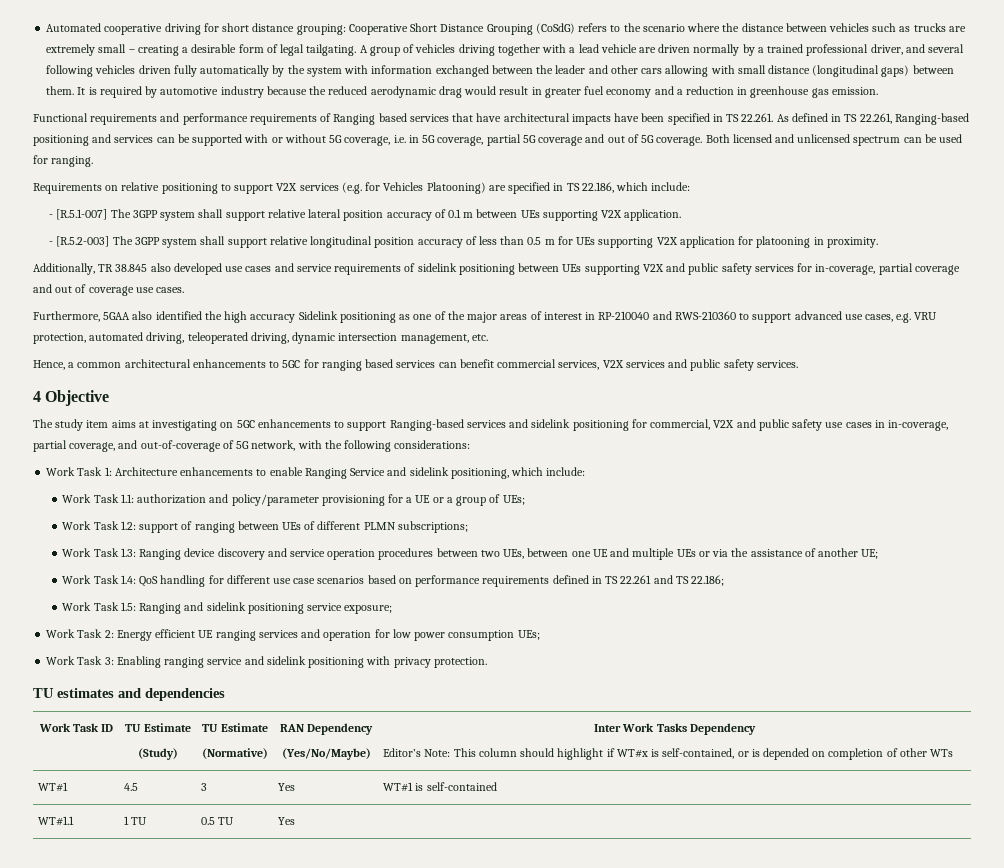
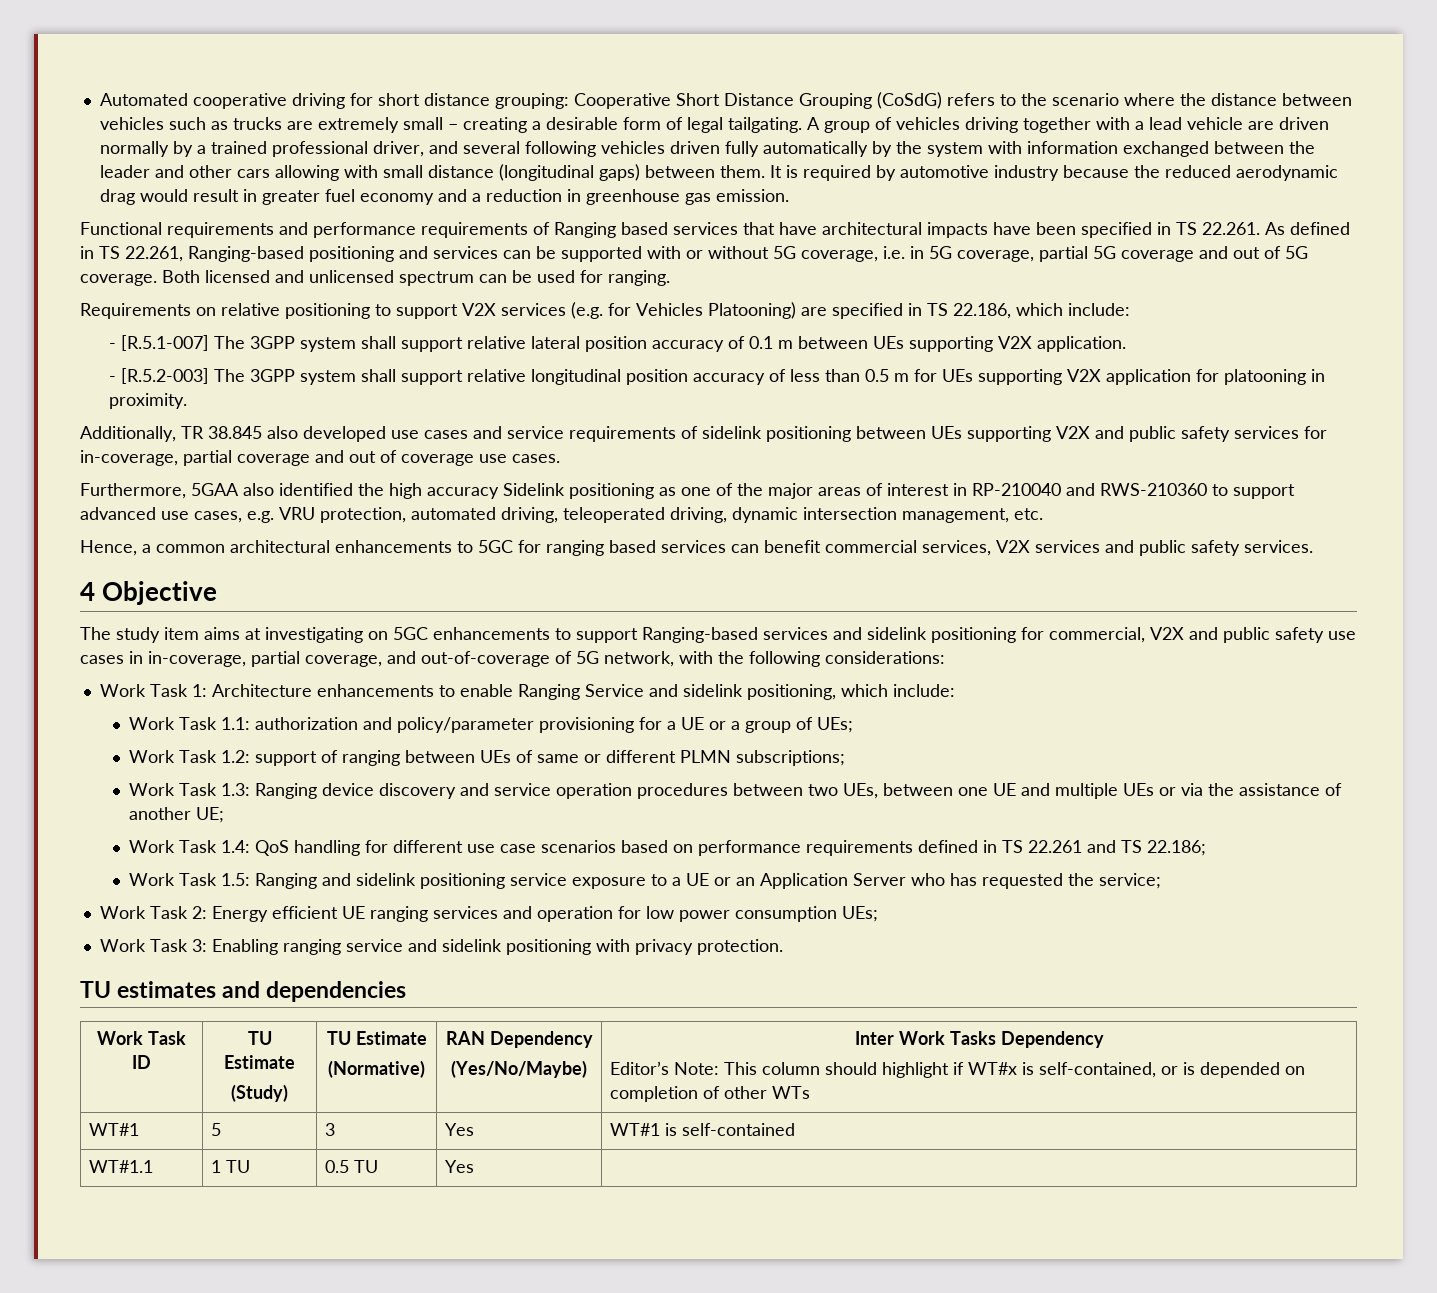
- Work Task 1.2: support of ranging between UEs of different PLMN subscriptions;
+ Work Task 1.2: support of ranging between UEs of same or different PLMN subscriptions;
- Work Task 1.5: Ranging and sidelink positioning service exposure;
+ Work Task 1.5: Ranging and sidelink positioning service exposure to a UE or an Application Server who has requested the service;
- WT#1 | 4.5 | 3 | Yes | WT#1 is self-contained
+ WT#1 | 5 | 3 | Yes | WT#1 is self-contained

